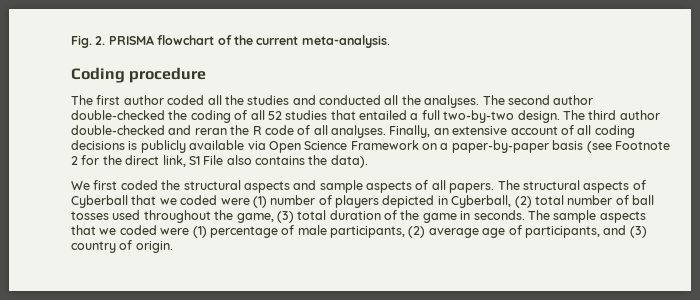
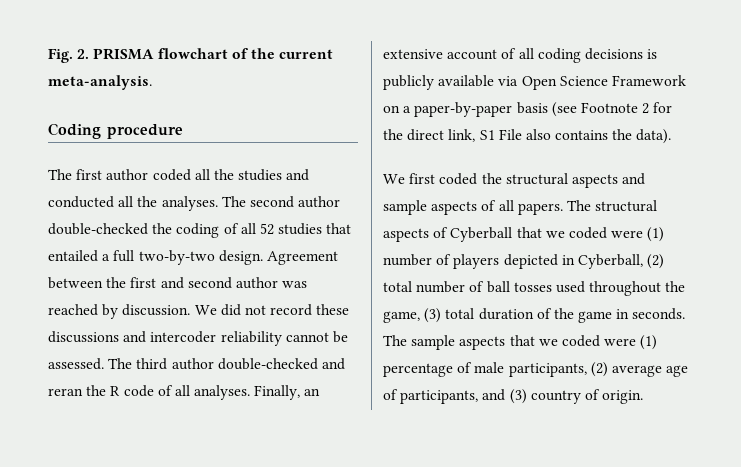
+ Agreement between the first and second author was reached by discussion. We did not record these discussions and intercoder reliability cannot be assessed.

